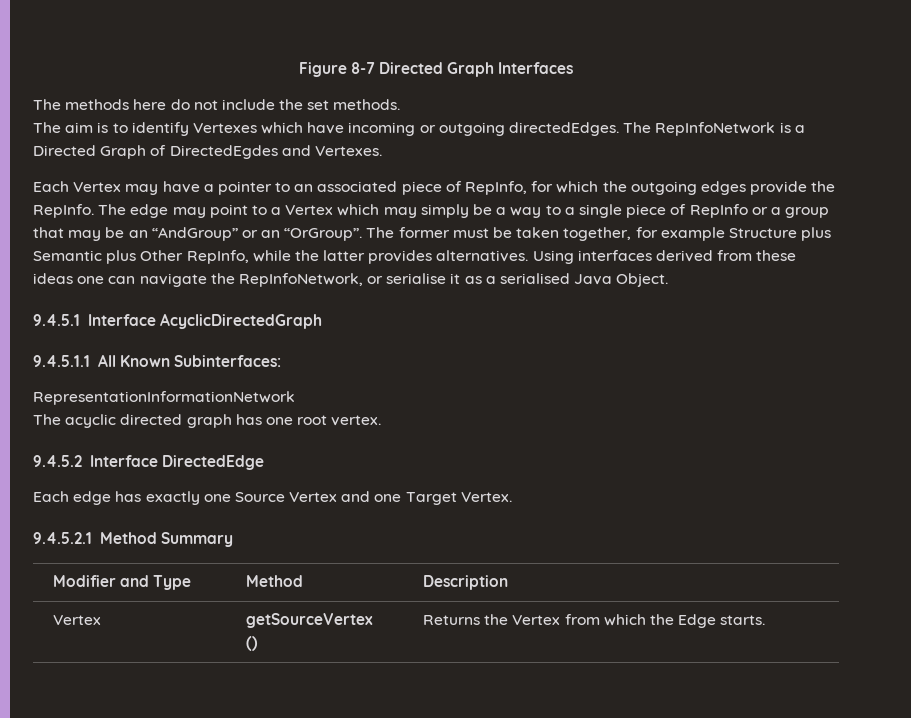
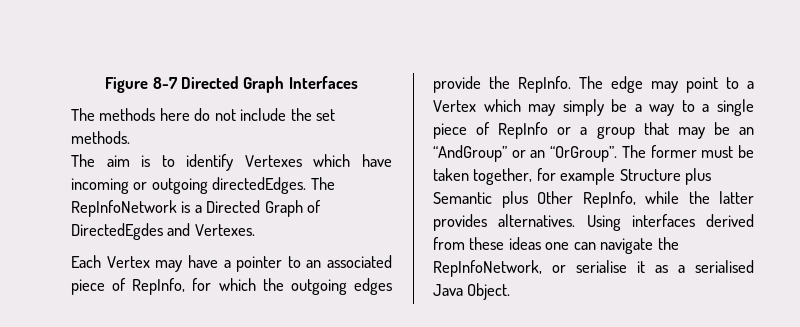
- 9.4.5.1 Interface AcyclicDirectedGraph
- 9.4.5.1.1 All Known Subinterfaces:
- RepresentationInformationNetwork
- The acyclic directed graph has one root vertex.
- 9.4.5.2 Interface DirectedEdge
- Each edge has exactly one Source Vertex and one Target Vertex.
- 9.4.5.2.1 Method Summary
- Modifier and Type | Method | Description
- Vertex | getSourceVertex
- () | Returns the Vertex from which the Edge starts.

